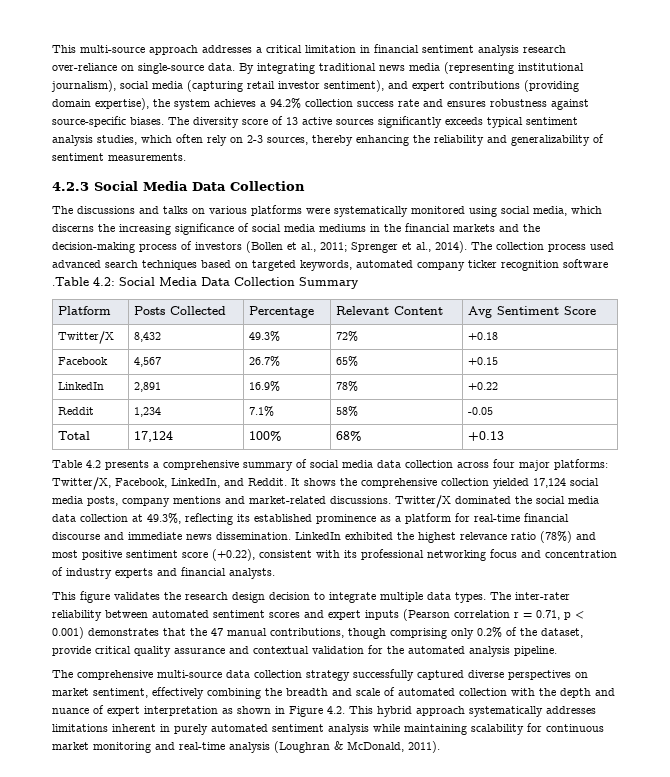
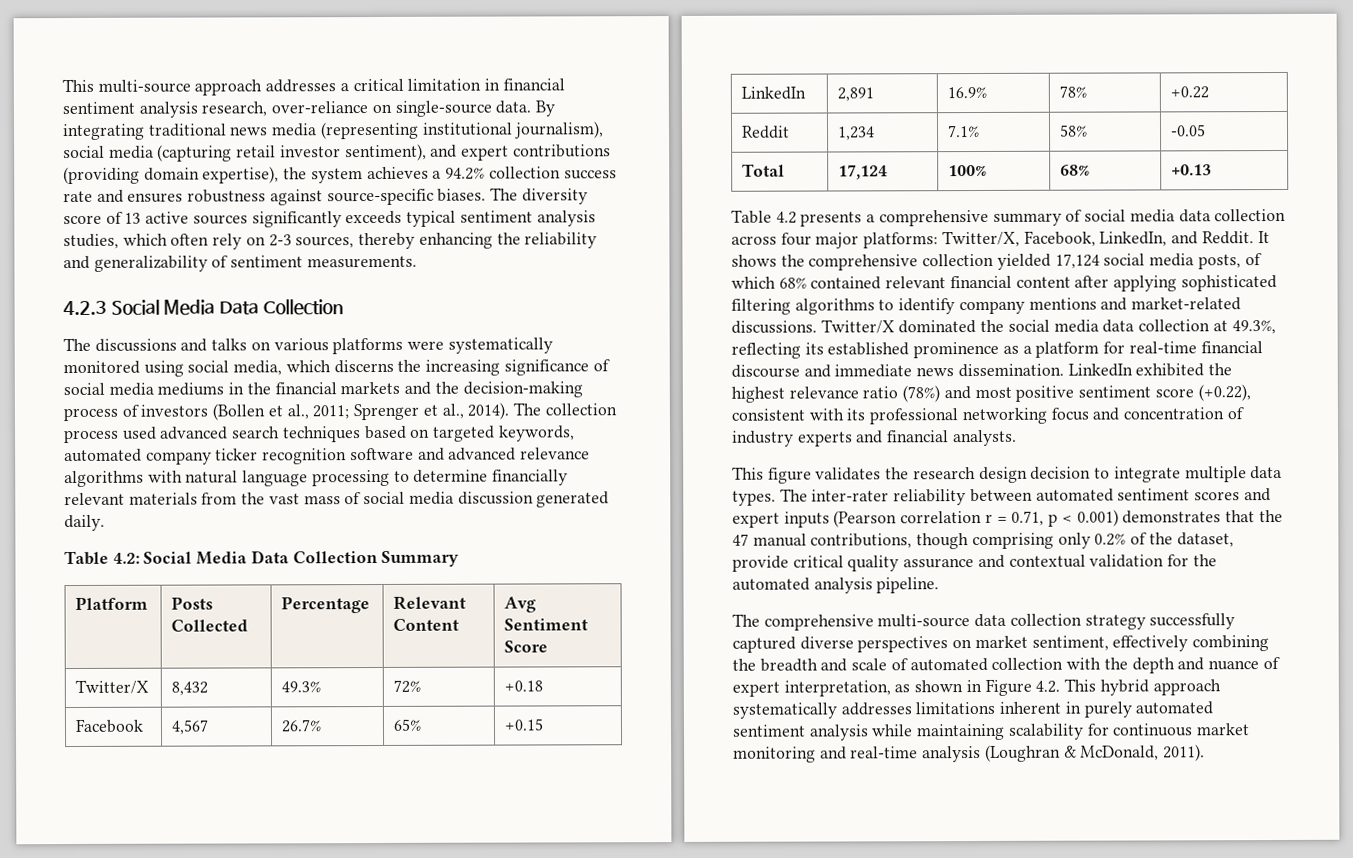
- This multi-source approach addresses a critical limitation in financial sentiment analysis research over-reliance on single-source data.
+ This multi-source approach addresses a critical limitation in financial sentiment analysis research, over-reliance on single-source data.
- The collection process used advanced search techniques based on targeted keywords, automated company ticker recognition software .Table 4.2: Social Media Data Collection Summary
+ The collection process used advanced search techniques based on targeted keywords, automated company ticker recognition software and advanced relevance algorithms with natural language processing to determine financially relevant materials from the vast mass of social media discussion generated daily.
+ Table 4.2: Social Media Data Collection Summary
- It shows the comprehensive collection yielded 17,124 social media posts, company mentions and market-related discussions.
+ It shows the comprehensive collection yielded 17,124 social media posts, of which 68% contained relevant financial content after applying sophisticated filtering algorithms to identify company mentions and market-related discussions.
- The comprehensive multi-source data collection strategy successfully captured diverse perspectives on market sentiment, effectively combining the breadth and scale of automated collection with the depth and nuance of expert interpretation as shown in Figure 4.2. This hybrid approach systematically addresses limitations inherent in purely automated sentiment analysis while maintaining scalability for continuous market monitoring and real-time analysis (Loughran & McDonald, 2011).
+ The comprehensive multi-source data collection strategy successfully captured diverse perspectives on market sentiment, effectively combining the breadth and scale of automated collection with the depth and nuance of expert interpretation, as shown in Figure 4.2. This hybrid approach systematically addresses limitations inherent in purely automated sentiment analysis while maintaining scalability for continuous market monitoring and real-time analysis (Loughran & McDonald, 2011).

